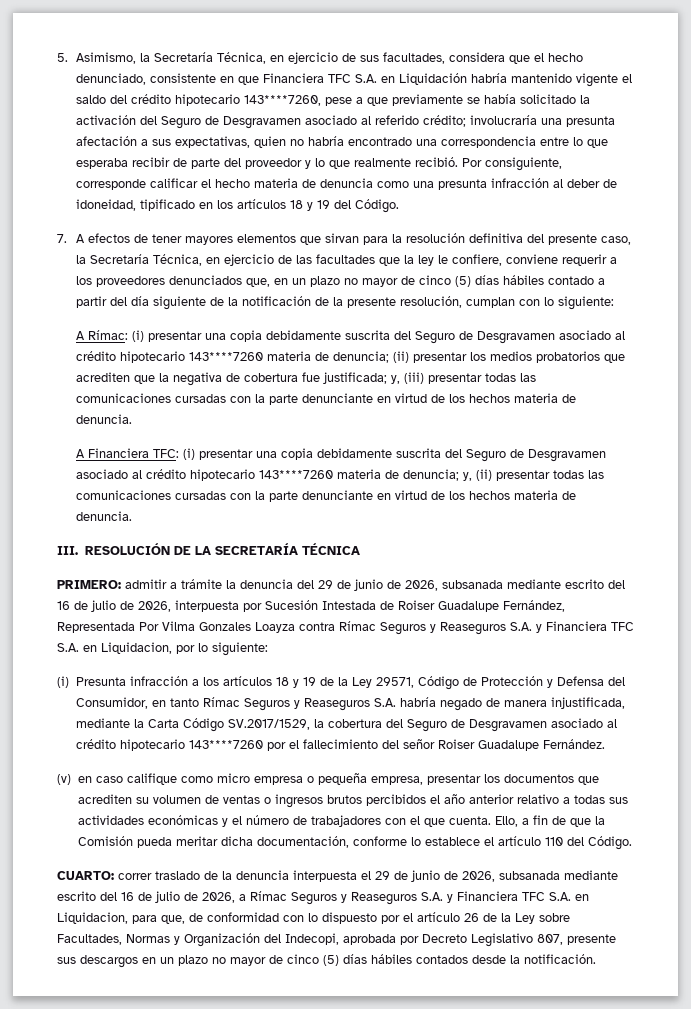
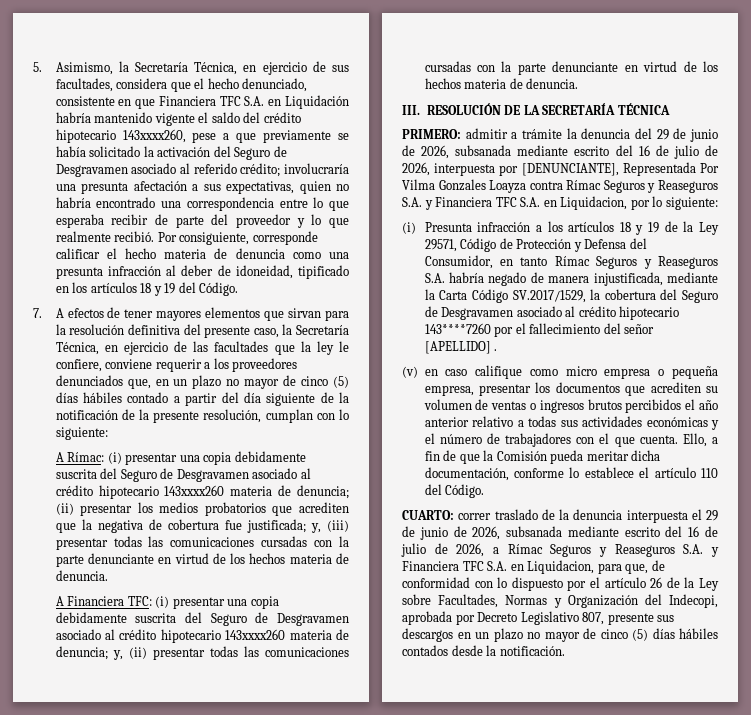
- 5. Asimismo, la Secretaría Técnica, en ejercicio de sus facultades, considera que el hecho denunciado, consistente en que Financiera TFC S.A. en Liquidación habría mantenido vigente el saldo del crédito hipotecario 143****7260, pese a que previamente se había solicitado la activación del Seguro de Desgravamen asociado al referido crédito;
+ 5. Asimismo, la Secretaría Técnica, en ejercicio de sus facultades, considera que el hecho denunciado, consistente en que Financiera TFC S.A. en Liquidación habría mantenido vigente el saldo del crédito hipotecario 143xxxx260, pese a que previamente se había solicitado la activación del Seguro de Desgravamen asociado al referido crédito;
- A Rímac: (i) presentar una copia debidamente suscrita del Seguro de Desgravamen asociado al crédito hipotecario 143****7260 materia de denuncia; (ii) presentar los medios probatorios que acrediten que la negativa de cobertura fue justificada; y, (iii) presentar todas las comunicaciones cursadas con la parte denunciante en virtud de los hechos materia de denuncia.
+ A Rímac: (i) presentar una copia debidamente suscrita del Seguro de Desgravamen asociado al crédito hipotecario 143xxxx260 materia de denuncia; (ii) presentar los medios probatorios que acrediten que la negativa de cobertura fue justificada; y, (iii) presentar todas las comunicaciones cursadas con la parte denunciante en virtud de los hechos materia de denuncia.
- A Financiera TFC: (i) presentar una copia debidamente suscrita del Seguro de Desgravamen asociado al crédito hipotecario 143****7260 materia de denuncia; y, (ii) presentar todas las comunicaciones cursadas con la parte denunciante en virtud de los hechos materia de denuncia.
+ A Financiera TFC: (i) presentar una copia debidamente suscrita del Seguro de Desgravamen asociado al crédito hipotecario 143xxxx260 materia de denuncia; y, (ii) presentar todas las comunicaciones cursadas con la parte denunciante en virtud de los hechos materia de denuncia.
- PRIMERO: admitir a trámite la denuncia del 29 de junio de 2026, subsanada mediante escrito del 16 de julio de 2026, interpuesta por Sucesión Intestada de Roiser Guadalupe Fernández, Representada Por Vilma Gonzales Loayza contra Rímac Seguros y Reaseguros S.A. y Financiera TFC S.A. en Liquidacion, por lo siguiente:
+ PRIMERO: admitir a trámite la denuncia del 29 de junio de 2026, subsanada mediante escrito del 16 de julio de 2026, interpuesta por [DENUNCIANTE], Representada Por Vilma Gonzales Loayza contra Rímac Seguros y Reaseguros S.A. y Financiera TFC S.A. en Liquidacion, por lo siguiente:
- (i) Presunta infracción a los artículos 18 y 19 de la Ley 29571, Código de Protección y Defensa del Consumidor, en tanto Rímac Seguros y Reaseguros S.A. habría negado de manera injustificada, mediante la Carta Código SV.2017/1529, la cobertura del Seguro de Desgravamen asociado al crédito hipotecario 143****7260 por el fallecimiento del señor Roiser Guadalupe Fernández.
+ (i) Presunta infracción a los artículos 18 y 19 de la Ley 29571, Código de Protección y Defensa del Consumidor, en tanto Rímac Seguros y Reaseguros S.A. habría negado de manera injustificada, mediante la Carta Código SV.2017/1529, la cobertura del Seguro de Desgravamen asociado al crédito hipotecario 143****7260 por el fallecimiento del señor [APELLIDO] .

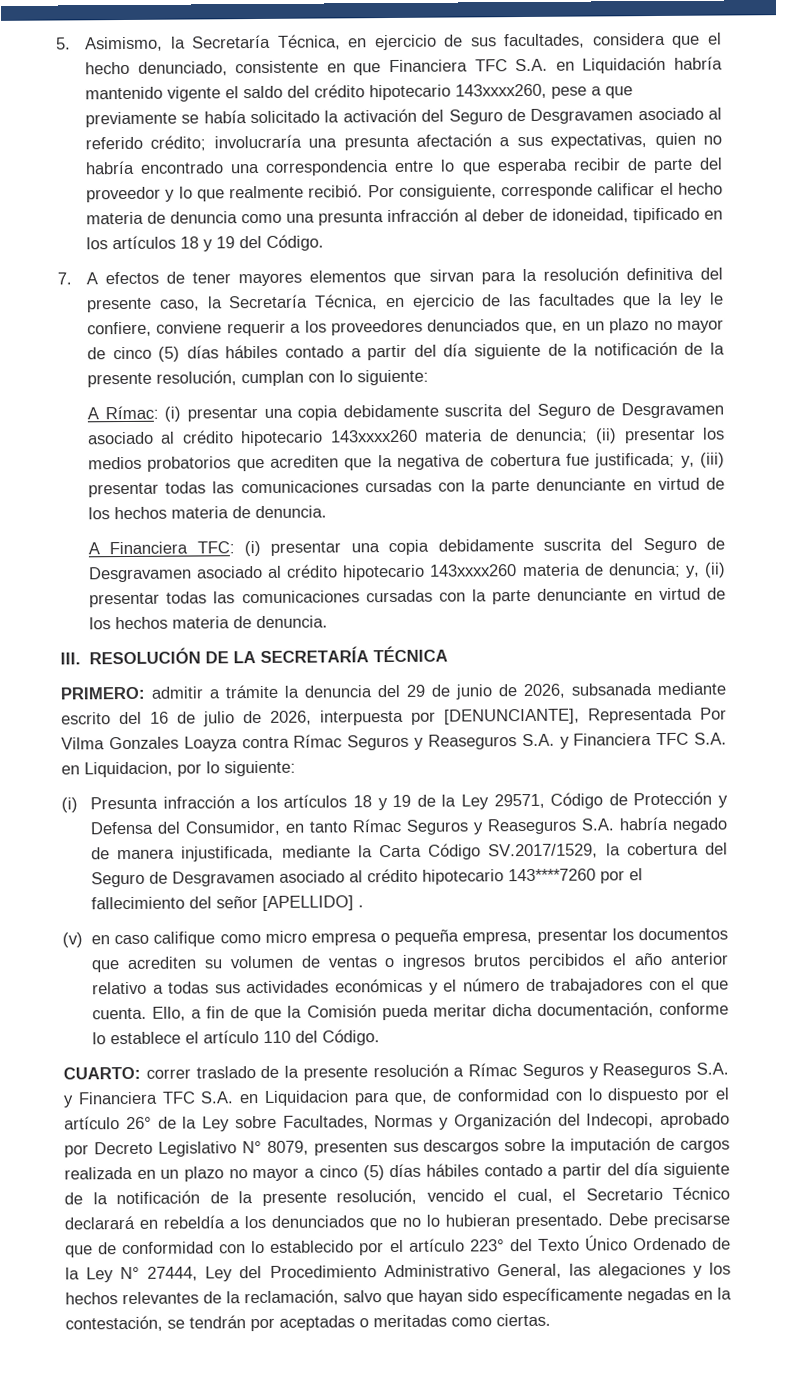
- CUARTO: correr traslado de la denuncia interpuesta el 29 de junio de 2026, subsanada mediante escrito del 16 de julio de 2026, a Rímac Seguros y Reaseguros S.A. y Financiera TFC S.A. en Liquidacion, para que, de conformidad con lo dispuesto por el artículo 26 de la Ley sobre Facultades, Normas y Organización del Indecopi, aprobada por Decreto Legislativo 807, presente sus descargos en un plazo no mayor de cinco (5) días hábiles contados desde la notificación.
+ CUARTO: correr traslado de la presente resolución a Rímac Seguros y Reaseguros S.A. y Financiera TFC S.A. en Liquidacion para que, de conformidad con lo dispuesto por el artículo 26° de la Ley sobre Facultades, Normas y Organización del Indecopi, aprobado por Decreto Legislativo N° 8079, presenten sus descargos sobre la imputación de cargos realizada en un plazo no mayor a cinco (5) días hábiles contado a partir del día siguiente de la notificación de la presente resolución, vencido el cual, el Secretario Técnico declarará en rebeldía a los denunciados que no lo hubieran presentado. Debe precisarse que de conformidad con lo establecido por el artículo 223° del Texto Único Ordenado de la Ley N° 27444, Ley del Procedimiento Administrativo General, las alegaciones y los hechos relevantes de la reclamación, salvo que hayan sido específicamente negadas en la contestación, se tendrán por aceptadas o meritadas como ciertas.

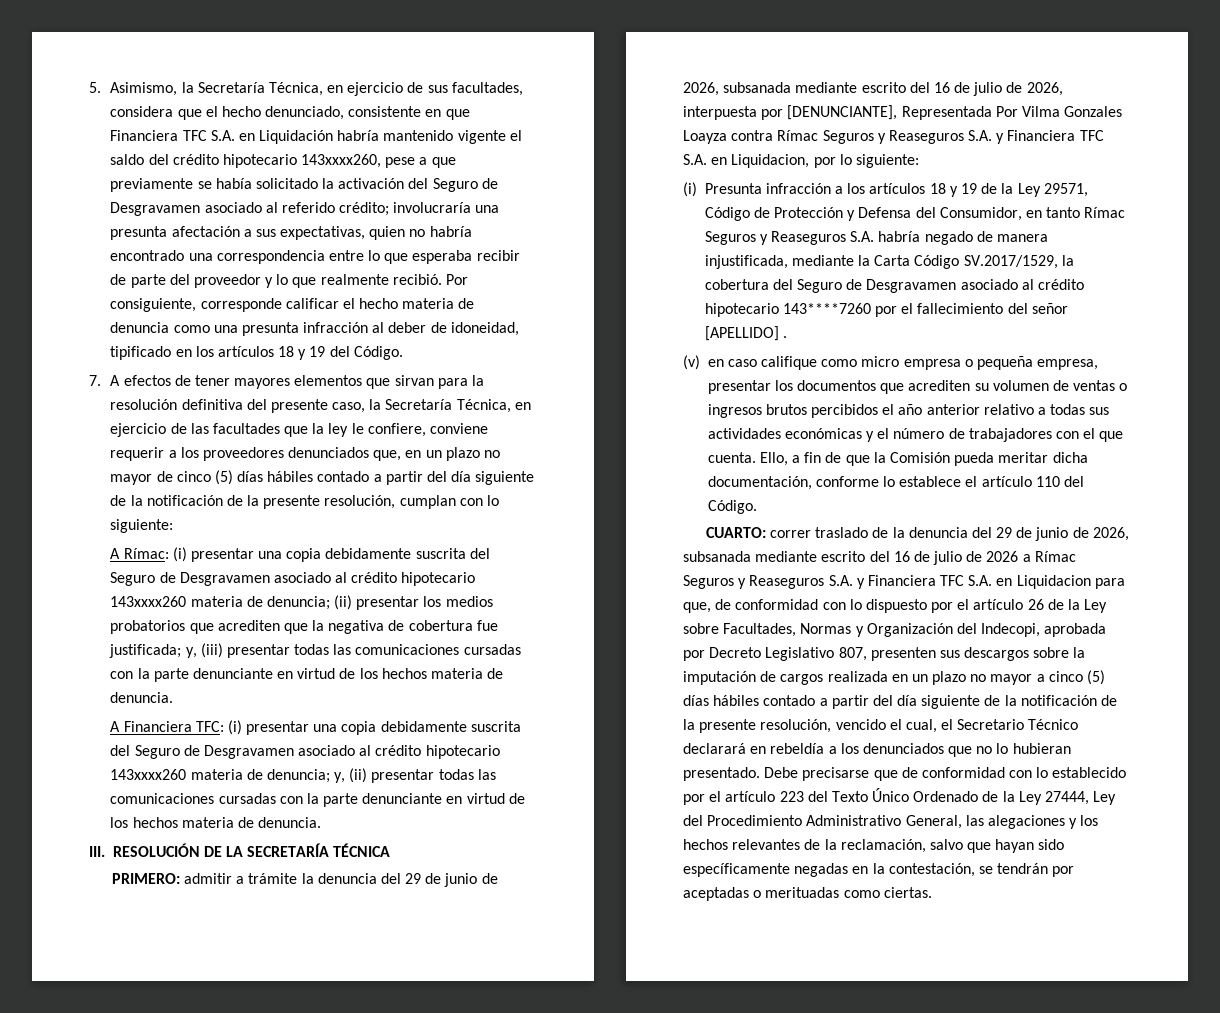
- correr traslado de la presente resolución a Rímac Seguros y Reaseguros S.A. y Financiera TFC S.A. en Liquidacion para que, de conformidad con lo dispuesto por el artículo 26° de la Ley sobre Facultades, Normas y Organización del Indecopi, aprobado por Decreto Legislativo N° 8079, presenten sus descargos sobre la imputación de cargos realizada en un plazo no mayor a cinco (5) días hábiles contado a partir del día siguiente de la notificación de la presente resolución, vencido el cual, el Secretario Técnico declarará en rebeldía a los denunciados que no lo hubieran presentado.
+ correr traslado de la denuncia del 29 de junio de 2026, subsanada mediante escrito del 16 de julio de 2026 a Rímac Seguros y Reaseguros S.A. y Financiera TFC S.A. en Liquidacion para que, de conformidad con lo dispuesto por el artículo 26 de la Ley sobre Facultades, Normas y Organización del Indecopi, aprobada por Decreto Legislativo 807, presenten sus descargos sobre la imputación de cargos realizada en un plazo no mayor a cinco (5) días hábiles contado a partir del día siguiente de la notificación de la presente resolución, vencido el cual, el Secretario Técnico declarará en rebeldía a los denunciados que no lo hubieran presentado.
- Debe precisarse que de conformidad con lo establecido por el artículo 223° del Texto Único Ordenado de la Ley N° 27444, Ley del Procedimiento Administrativo General, las alegaciones y los hechos relevantes de la reclamación, salvo que hayan sido específicamente negadas en la contestación, se tendrán por aceptadas o meritadas como ciertas.
+ Debe precisarse que de conformidad con lo establecido por el artículo 223 del Texto Único Ordenado de la Ley 27444, Ley del Procedimiento Administrativo General, las alegaciones y los hechos relevantes de la reclamación, salvo que hayan sido específicamente negadas en la contestación, se tendrán por aceptadas o merituadas como ciertas.

